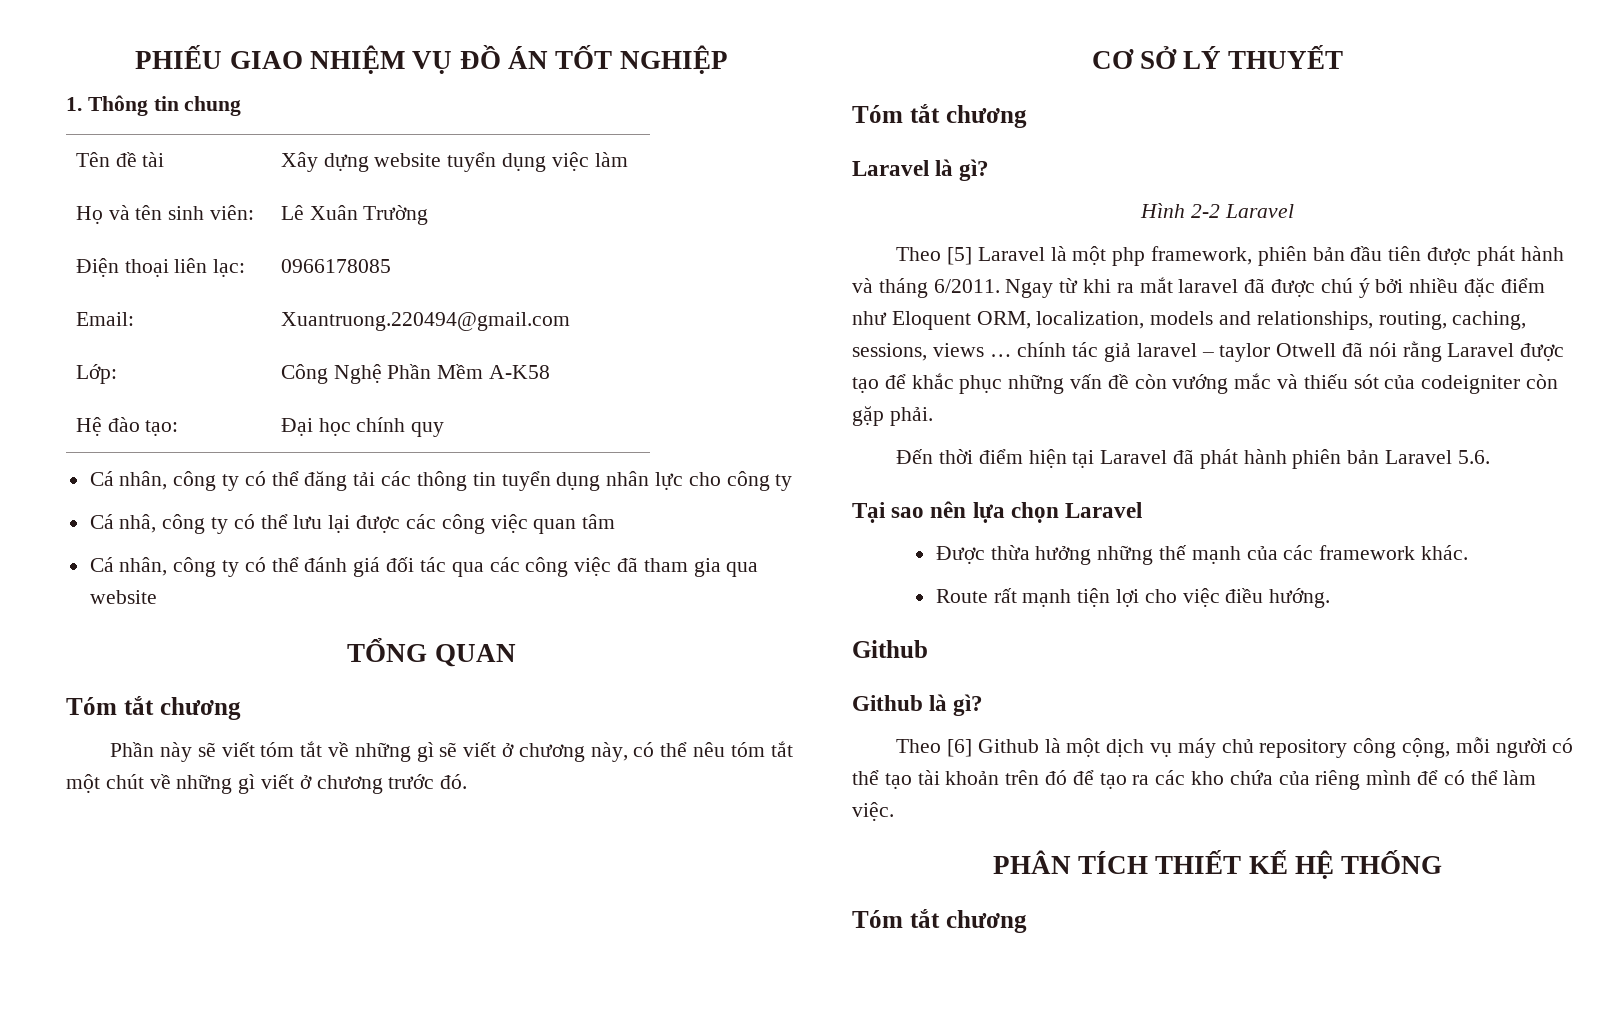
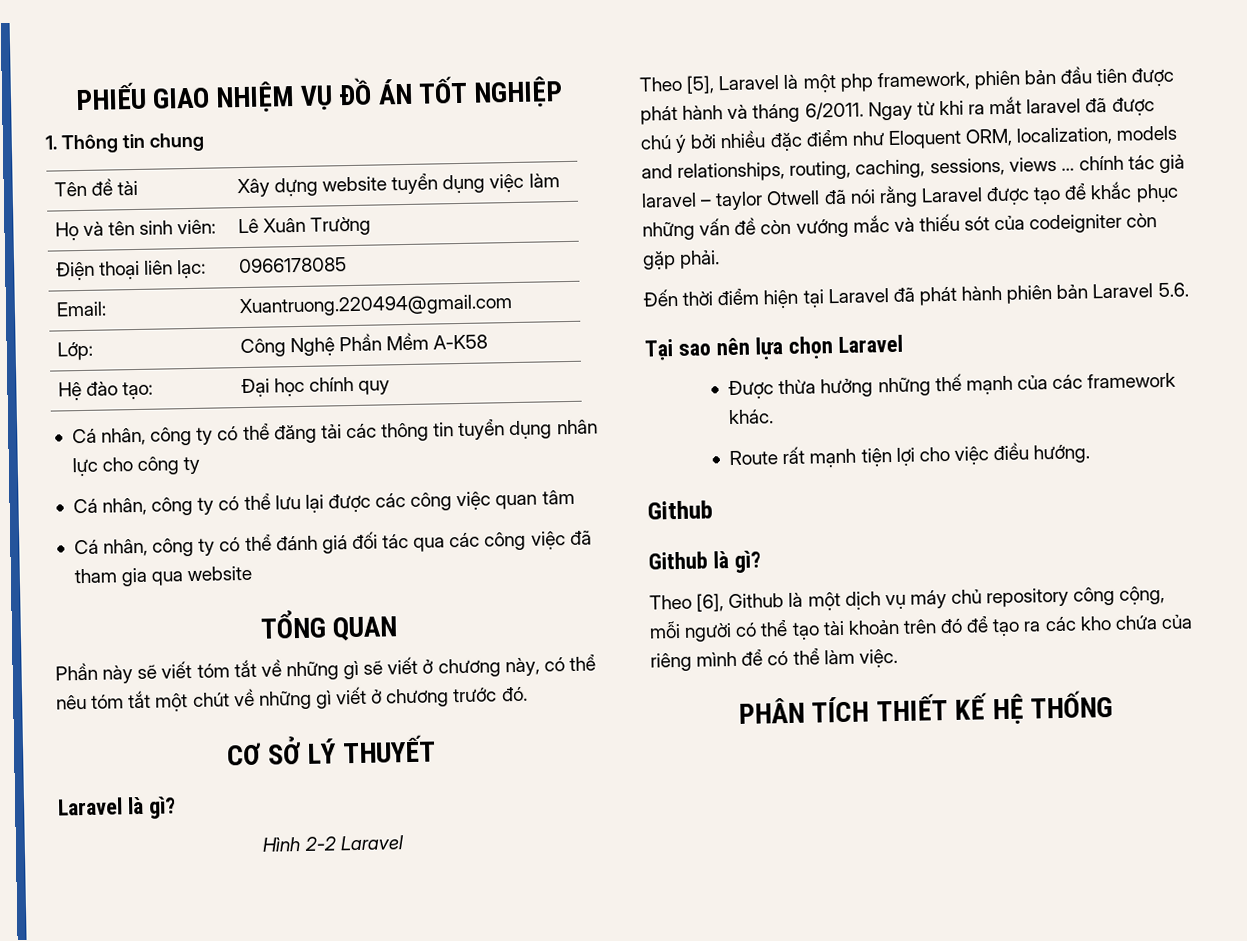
- Cá nhâ, công ty có thể lưu lại được các công việc quan tâm
+ Cá nhân, công ty có thể lưu lại được các công việc quan tâm
  TỔNG QUAN
- Tóm tắt chương
  CƠ SỞ LÝ THUYẾT
- Tóm tắt chương
- Theo [5] Laravel là một php framework, phiên bản đầu tiên được phát hành và tháng 6/2011.
+ Theo [5], Laravel là một php framework, phiên bản đầu tiên được phát hành và tháng 6/2011.
- Theo [6] Github là một dịch vụ máy chủ repository công cộng, mỗi người có thể tạo tài khoản trên đó để tạo ra các kho chứa của riêng mình để có thể làm việc.
+ Theo [6], Github là một dịch vụ máy chủ repository công cộng, mỗi người có thể tạo tài khoản trên đó để tạo ra các kho chứa của riêng mình để có thể làm việc.
  PHÂN TÍCH THIẾT KẾ HỆ THỐNG
- Tóm tắt chương

